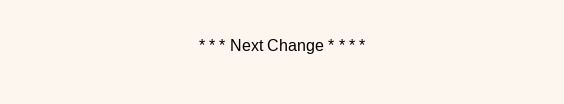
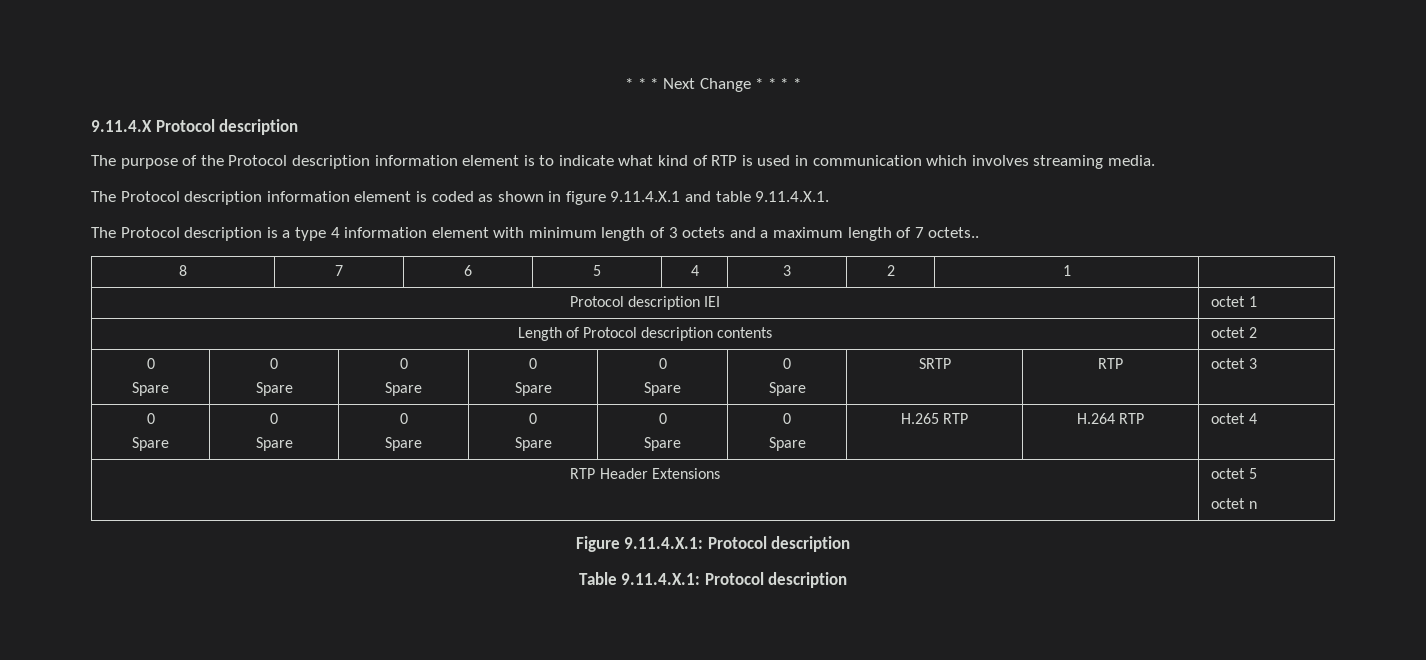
+ 9.11.4.X Protocol description
+ The purpose of the Protocol description information element is to indicate what kind of RTP is used in communication which involves streaming media.
+ The Protocol description information element is coded as shown in figure 9.11.4.X.1 and table 9.11.4.X.1.
+ The Protocol description is a type 4 information element with minimum length of 3 octets and a maximum length of 7 octets..
+ 8 | 7 | 6 | 5 | 4 | 3 | 2 | 1 |
+ Protocol description IEI | octet 1
+ Length of Protocol description contents | octet 2
+ 0
+ Spare | 0
+ Spare | 0
+ Spare | 0
+ Spare | 0
+ Spare | 0
+ Spare | SRTP | RTP | octet 3
+ 0
+ Spare | 0
+ Spare | 0
+ Spare | 0
+ Spare | 0
+ Spare | 0
+ Spare | H.265 RTP | H.264 RTP | octet 4
+ RTP Header Extensions | octet 5
+ octet n
+ Figure 9.11.4.X.1: Protocol description
+ Table 9.11.4.X.1: Protocol description

